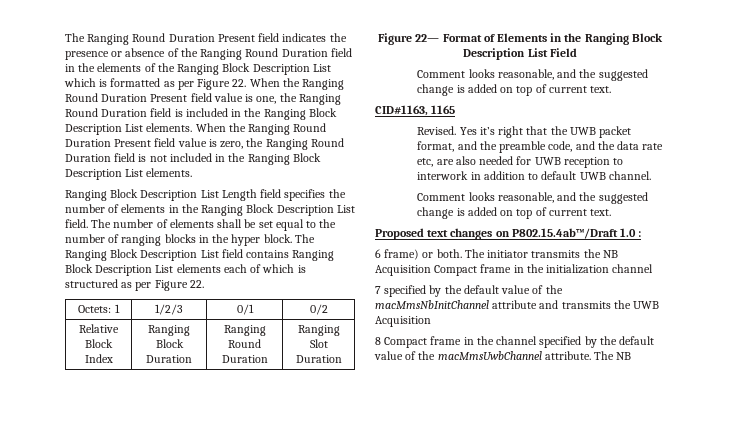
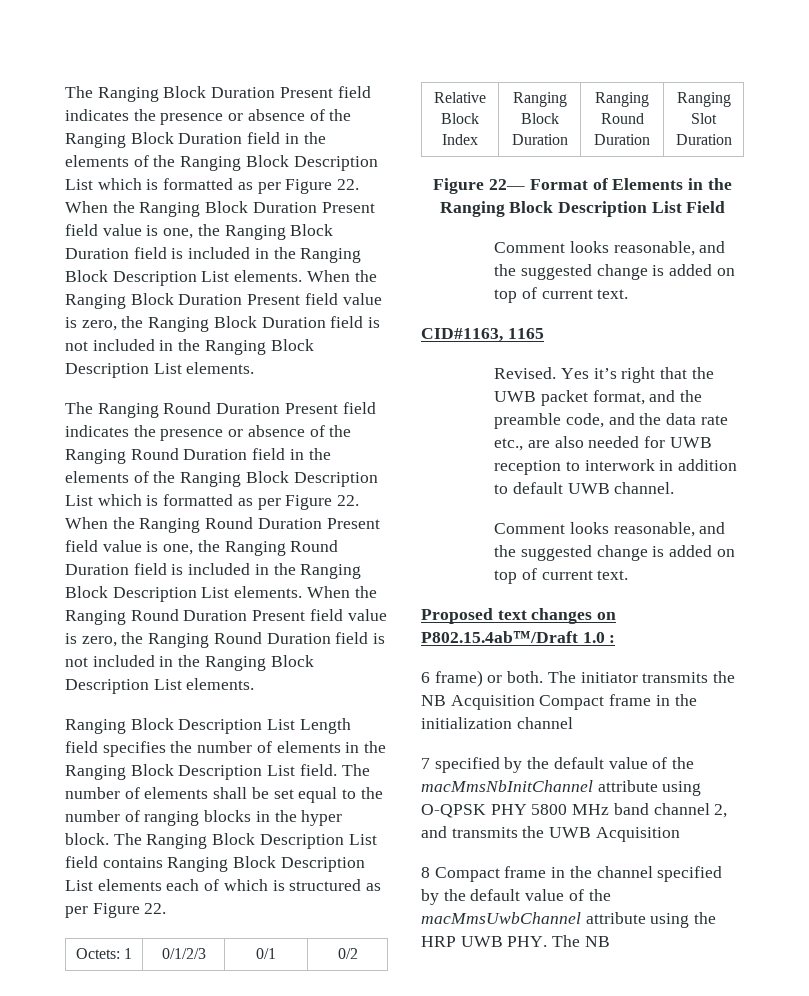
+ The Ranging Block Duration Present field indicates the presence or absence of the Ranging Block Duration field in the elements of the Ranging Block Description List which is formatted as per Figure 22. When the Ranging Block Duration Present field value is one, the Ranging Block Duration field is included in the Ranging Block Description List elements. When the Ranging Block Duration Present field value is zero, the Ranging Block Duration field is not included in the Ranging Block Description List elements.
- Octets: 1 | 1/2/3 | 0/1 | 0/2
+ Octets: 1 | 0/1/2/3 | 0/1 | 0/2
- Yes it’s right that the UWB packet format, and the preamble code, and the data rate etc, are also needed for UWB reception to interwork in addition to default UWB channel.
+ Yes it’s right that the UWB packet format, and the preamble code, and the data rate etc., are also needed for UWB reception to interwork in addition to default UWB channel.
- 7 specified by the default value of the macMmsNbInitChannel attribute and transmits the UWB Acquisition
+ 7 specified by the default value of the macMmsNbInitChannel attribute using O-QPSK PHY 5800 MHz band channel 2, and transmits the UWB Acquisition
- 8 Compact frame in the channel specified by the default value of the macMmsUwbChannel attribute. The NB
+ 8 Compact frame in the channel specified by the default value of the macMmsUwbChannel attribute using the HRP UWB PHY. The NB

